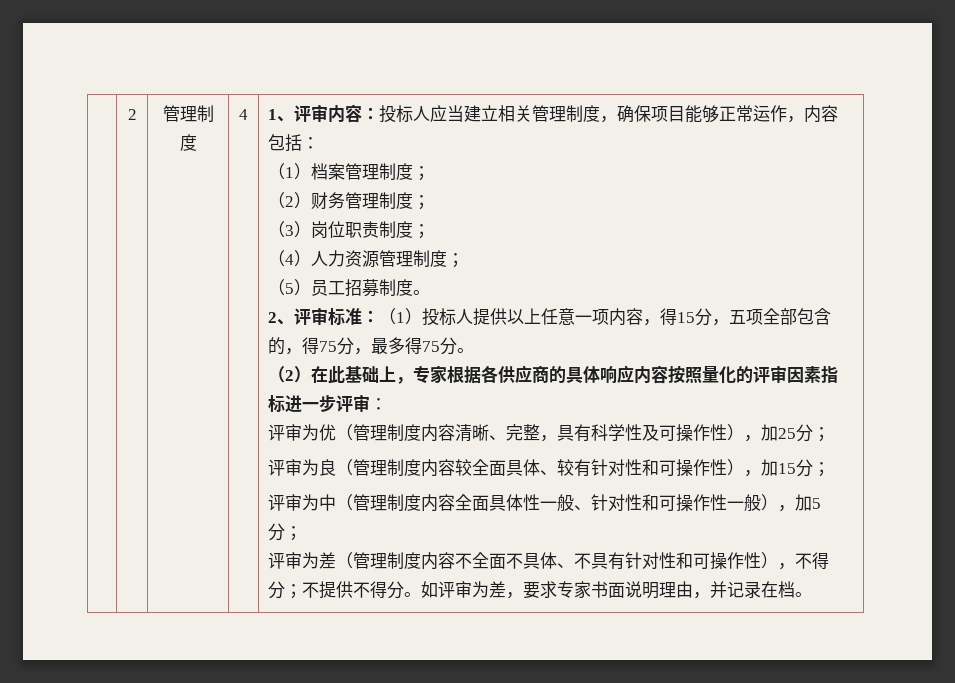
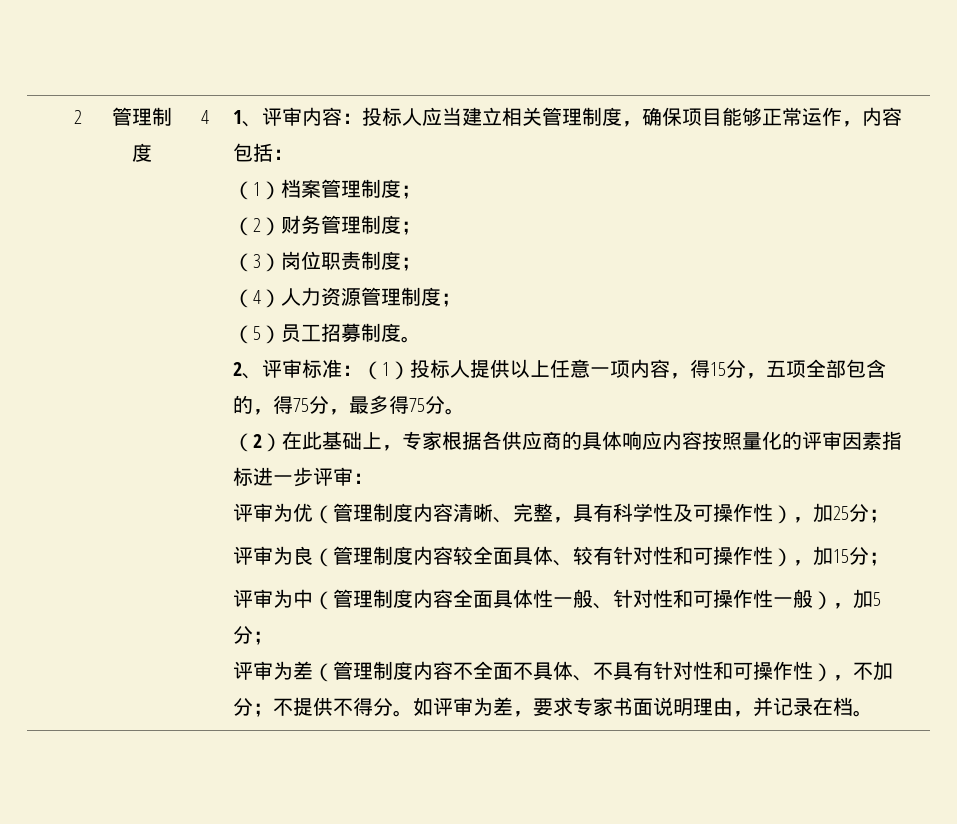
- 评审为差（管理制度内容不全面不具体、不具有针对性和可操作性），不得分；不提供不得分。
+ 评审为差（管理制度内容不全面不具体、不具有针对性和可操作性），不加分；不提供不得分。

